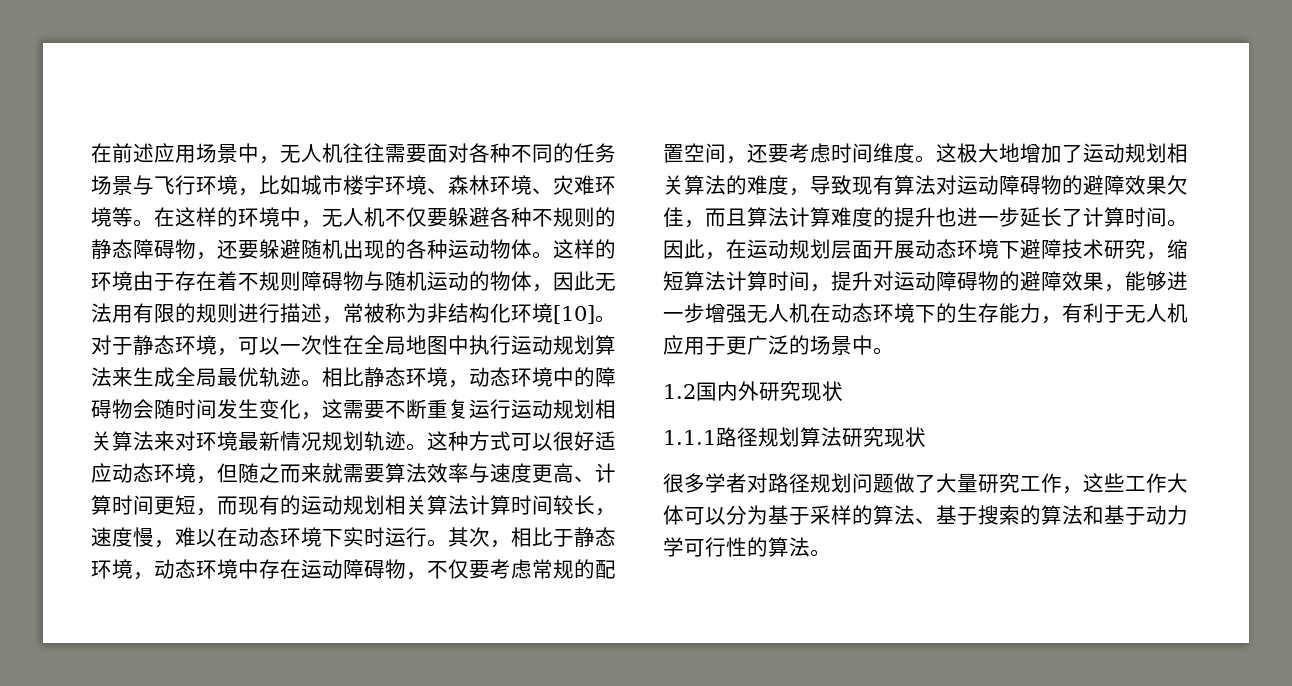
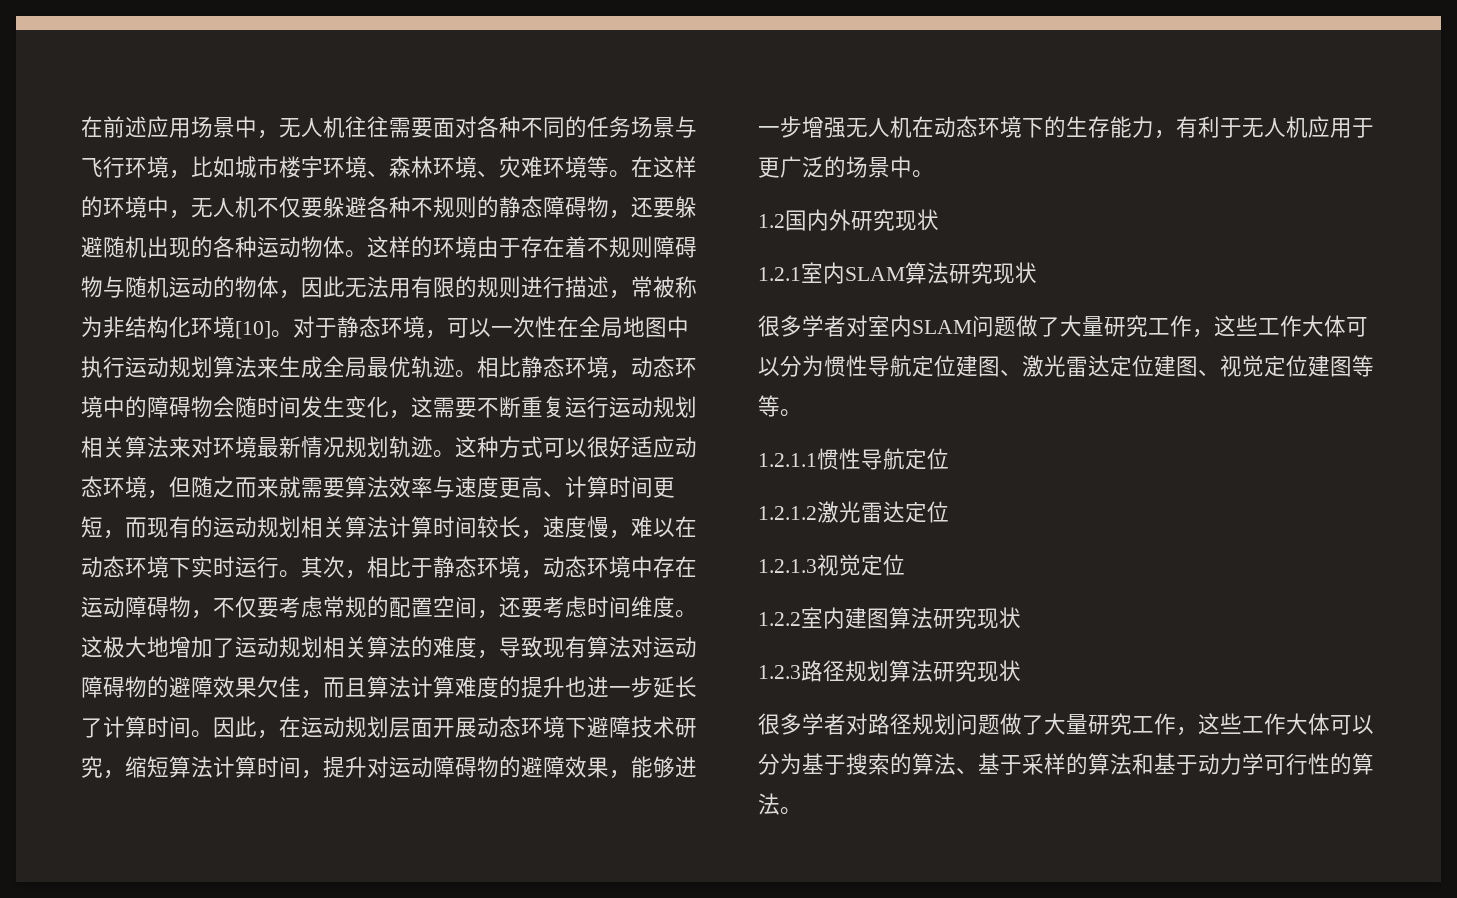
- 1.1.1路径规划算法研究现状
+ 1.2.1室内SLAM算法研究现状
+ 很多学者对室内SLAM问题做了大量研究工作，这些工作大体可以分为惯性导航定位建图、激光雷达定位建图、视觉定位建图等等。
+ 1.2.1.1惯性导航定位
+ 1.2.1.2激光雷达定位
+ 1.2.1.3视觉定位
+ 1.2.2室内建图算法研究现状
+ 1.2.3路径规划算法研究现状
- 很多学者对路径规划问题做了大量研究工作，这些工作大体可以分为基于采样的算法、基于搜索的算法和基于动力学可行性的算法。
+ 很多学者对路径规划问题做了大量研究工作，这些工作大体可以分为基于搜索的算法、基于采样的算法和基于动力学可行性的算法。

